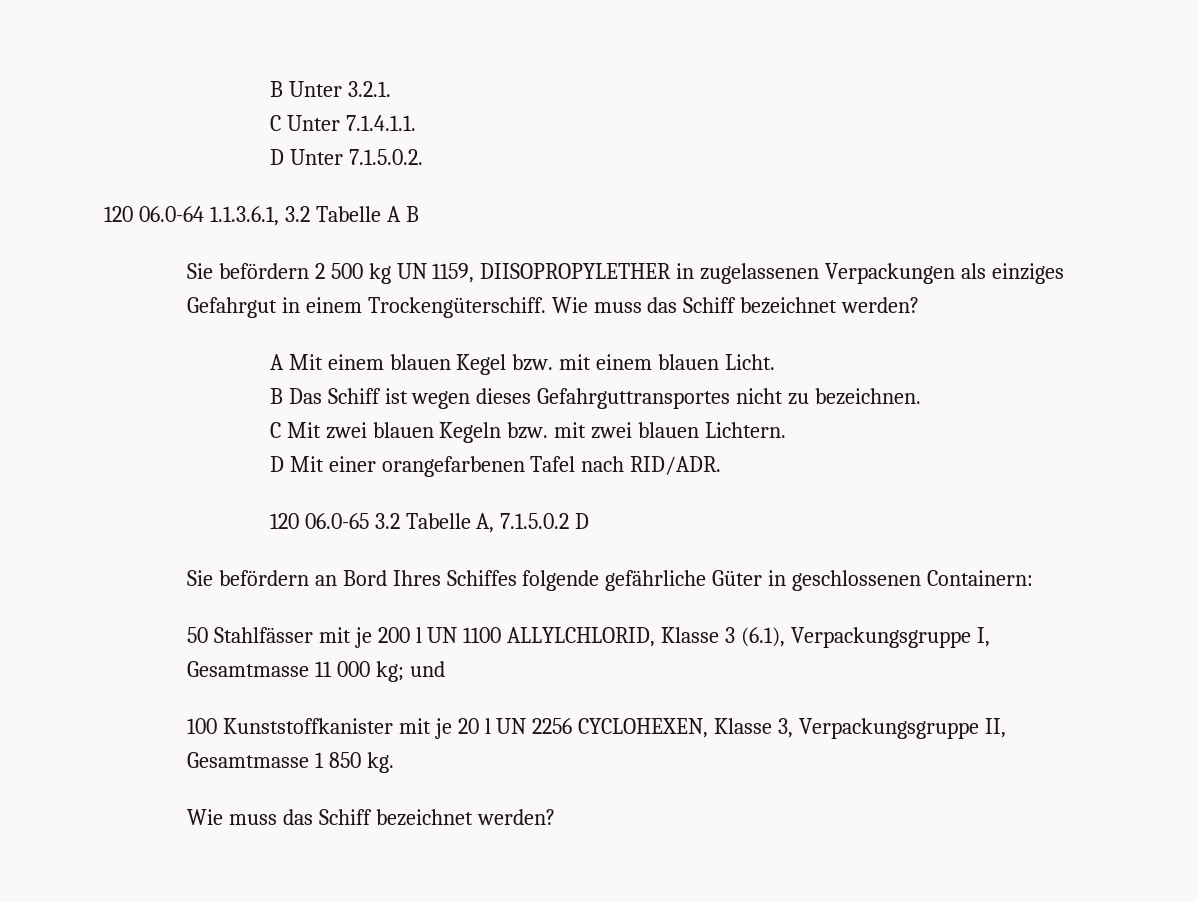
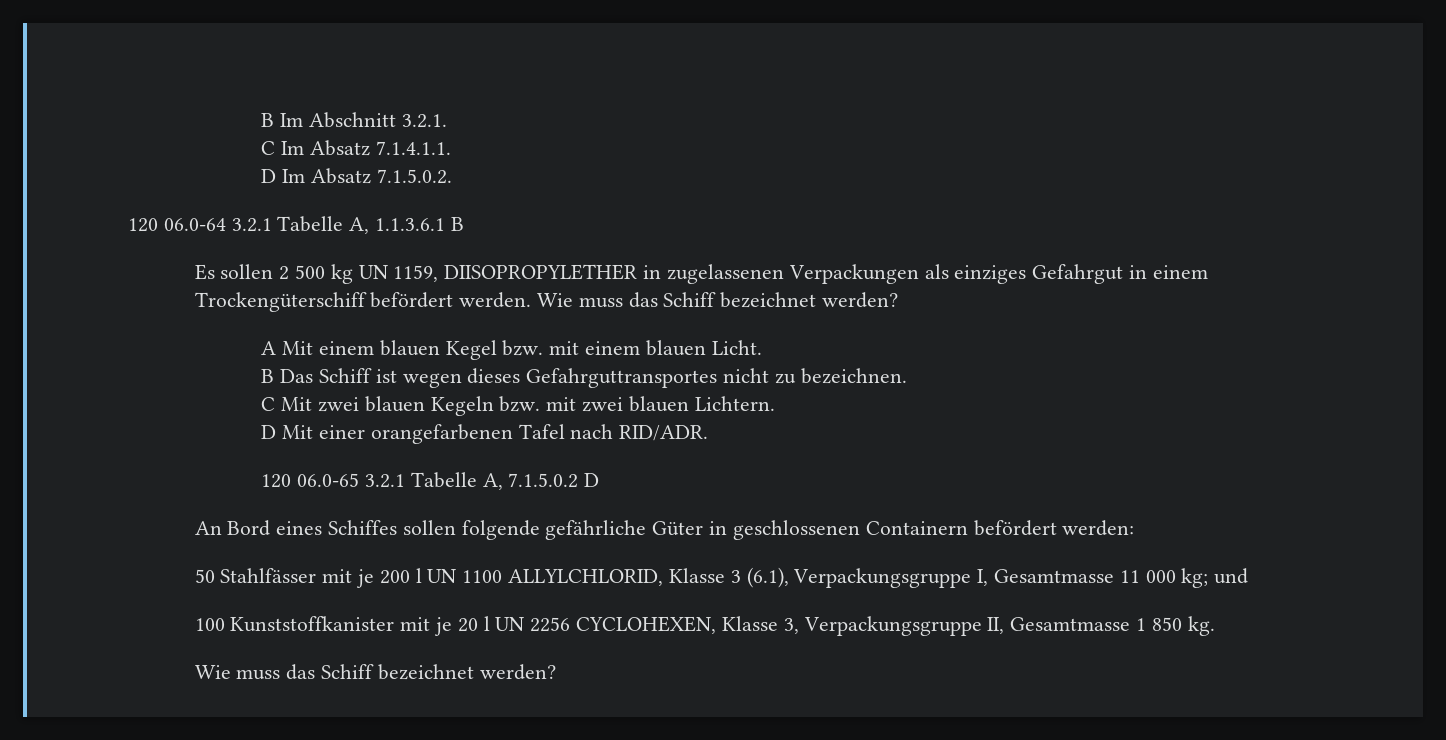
- B Unter 3.2.1.
+ B Im Abschnitt 3.2.1.
- C Unter 7.1.4.1.1.
+ C Im Absatz 7.1.4.1.1.
- D Unter 7.1.5.0.2.
+ D Im Absatz 7.1.5.0.2.
- 120 06.0-64 1.1.3.6.1, 3.2 Tabelle A B
+ 120 06.0-64 3.2.1 Tabelle A, 1.1.3.6.1 B
- Sie befördern 2 500 kg UN 1159, DIISOPROPYLETHER in zugelassenen Verpackungen als einziges Gefahrgut in einem Trockengüterschiff.
+ Es sollen 2 500 kg UN 1159, DIISOPROPYLETHER in zugelassenen Verpackungen als einziges Gefahrgut in einem Trockengüterschiff befördert werden.
- 120 06.0-65 3.2 Tabelle A, 7.1.5.0.2 D
+ 120 06.0-65 3.2.1 Tabelle A, 7.1.5.0.2 D
- Sie befördern an Bord Ihres Schiffes folgende gefährliche Güter in geschlossenen Containern:
+ An Bord eines Schiffes sollen folgende gefährliche Güter in geschlossenen Containern befördert werden:

